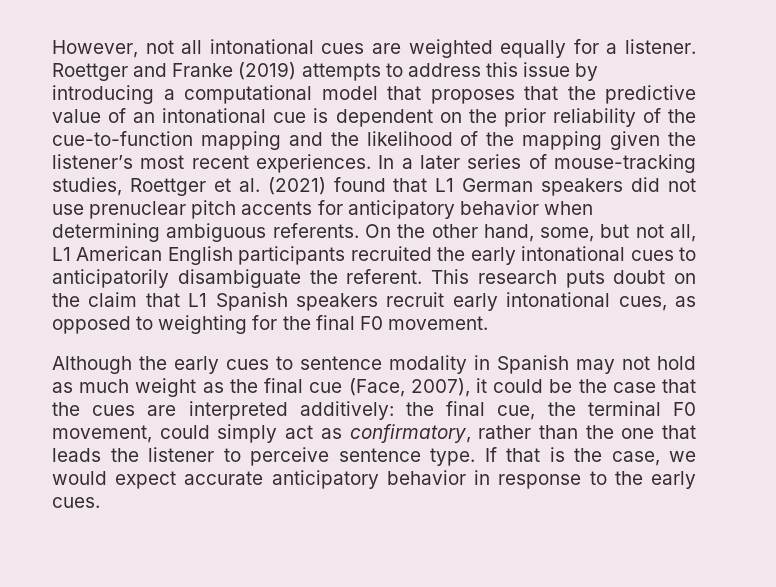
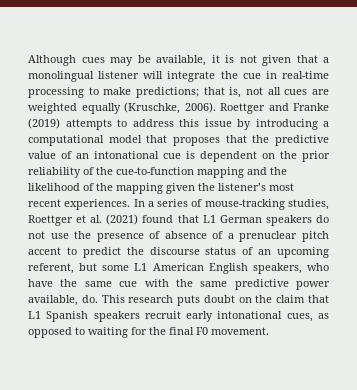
- However, not all intonational cues are weighted equally for a listener.
+ Although cues may be available, it is not given that a monolingual listener will integrate the cue in real-time processing to make predictions; that is, not all cues are weighted equally (Kruschke, 2006).
- In a later series of mouse-tracking studies, Roettger et al. (2021) found that L1 German speakers did not use prenuclear pitch accents for anticipatory behavior when determining ambiguous referents. On the other hand, some, but not all, L1 American English participants recruited the early intonational cues to anticipatorily disambiguate the referent.
+ In a series of mouse-tracking studies, Roettger et al. (2021) found that L1 German speakers do not use the presence of absence of a prenuclear pitch accent to predict the discourse status of an upcoming referent, but some L1 American English speakers, who have the same cue with the same predictive power available, do.
- This research puts doubt on the claim that L1 Spanish speakers recruit early intonational cues, as opposed to weighting for the final F0 movement.
+ This research puts doubt on the claim that L1 Spanish speakers recruit early intonational cues, as opposed to waiting for the final F0 movement.
- Although the early cues to sentence modality in Spanish may not hold as much weight as the final cue (Face, 2007), it could be the case that the cues are interpreted additively: the final cue, the terminal F0 movement, could simply act as confirmatory, rather than the one that leads the listener to perceive sentence type. If that is the case, we would expect accurate anticipatory behavior in response to the early cues.

